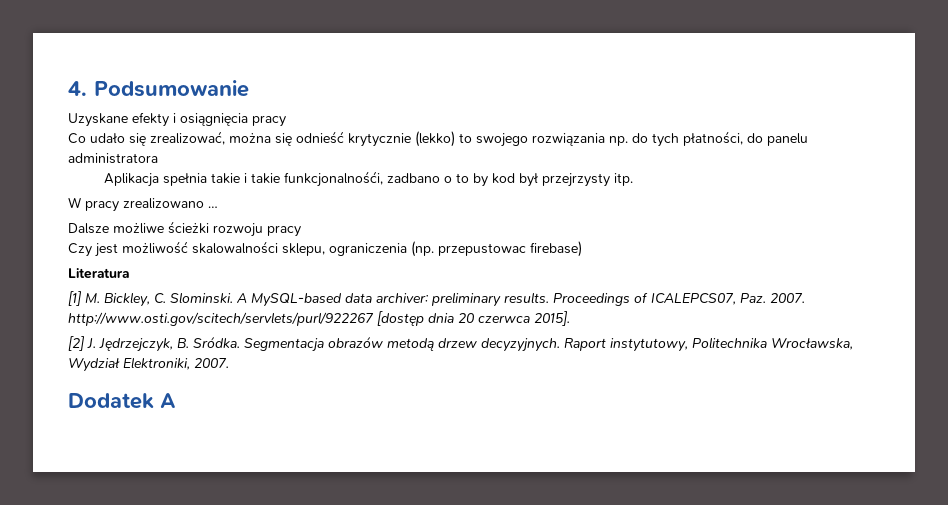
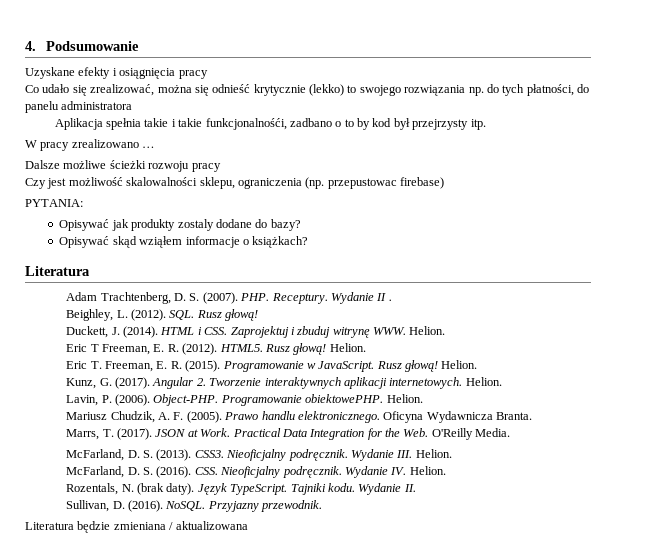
+ PYTANIA:
+ Opisywać jak produkty zostaly dodane do bazy?
+ Opisywać skąd wziąłem informacje o książkach?
  Literatura
- [1] M. Bickley, C. Slominski. A MySQL-based data archiver: preliminary results. Proceedings of ICALEPCS07, Paz. 2007. http://www.osti.gov/scitech/servlets/purl/922267 [dostęp dnia 20 czerwca 2015].
- [2] J. Jędrzejczyk, B. Sródka. Segmentacja obrazów metodą drzew decyzyjnych. Raport instytutowy, Politechnika Wrocławska, Wydział Elektroniki, 2007.
- Dodatek A
+ Adam Trachtenberg, D. S. (2007). PHP. Receptury. Wydanie II .
+ Beighley, L. (2012). SQL. Rusz głową!
+ Duckett, J. (2014). HTML i CSS. Zaprojektuj i zbuduj witrynę WWW. Helion.
+ Eric T Freeman, E. R. (2012). HTML5. Rusz głową! Helion.
+ Eric T. Freeman, E. R. (2015). Programowanie w JavaScript. Rusz głową! Helion.
+ Kunz, G. (2017). Angular 2. Tworzenie interaktywnych aplikacji internetowych. Helion.
+ Lavin, P. (2006). Object-PHP. Programowanie obiektowePHP. Helion.
+ Mariusz Chudzik, A. F. (2005). Prawo handlu elektronicznego. Oficyna Wydawnicza Branta.
+ Marrs, T. (2017). JSON at Work. Practical Data Integration for the Web. O'Reilly Media.
+ McFarland, D. S. (2013). CSS3. Nieoficjalny podręcznik. Wydanie III. Helion.
+ McFarland, D. S. (2016). CSS. Nieoficjalny podręcznik. Wydanie IV. Helion.
+ Rozentals, N. (brak daty). Język TypeScript. Tajniki kodu. Wydanie II.
+ Sullivan, D. (2016). NoSQL. Przyjazny przewodnik.
+ Literatura będzie zmieniana / aktualizowana

